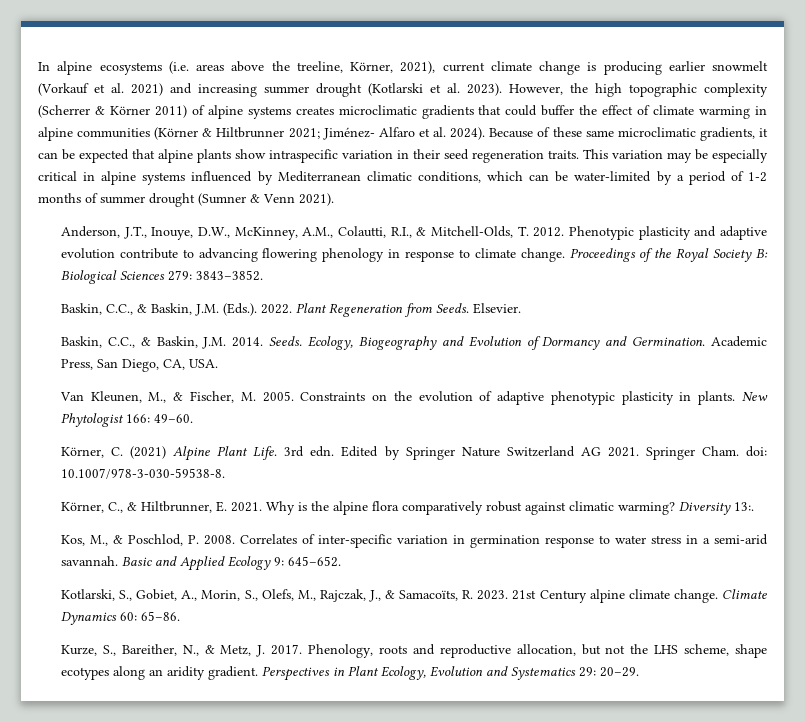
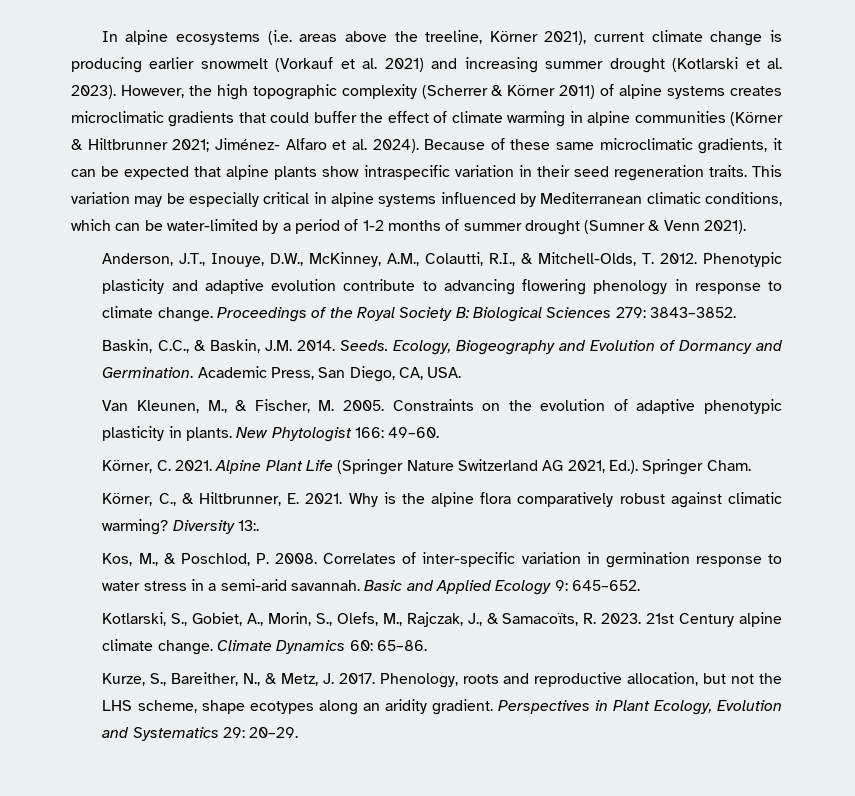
- In alpine ecosystems (i.e. areas above the treeline, Körner, 2021), current climate change is producing earlier snowmelt (Vorkauf et al. 2021) and increasing summer drought (Kotlarski et al. 2023).
+ In alpine ecosystems (i.e. areas above the treeline, Körner 2021), current climate change is producing earlier snowmelt (Vorkauf et al. 2021) and increasing summer drought (Kotlarski et al. 2023).
- Baskin, C.C., & Baskin, J.M. (Eds.). 2022. Plant Regeneration from Seeds. Elsevier.
- Körner, C. (2021) Alpine Plant Life. 3rd edn. Edited by Springer Nature Switzerland AG 2021. Springer Cham. doi: 10.1007/978-3-030-59538-8.
+ Körner, C. 2021. Alpine Plant Life (Springer Nature Switzerland AG 2021, Ed.). Springer Cham.

